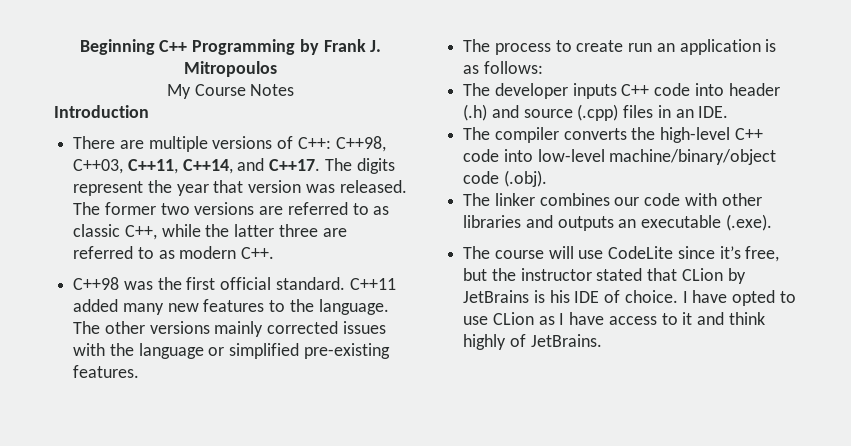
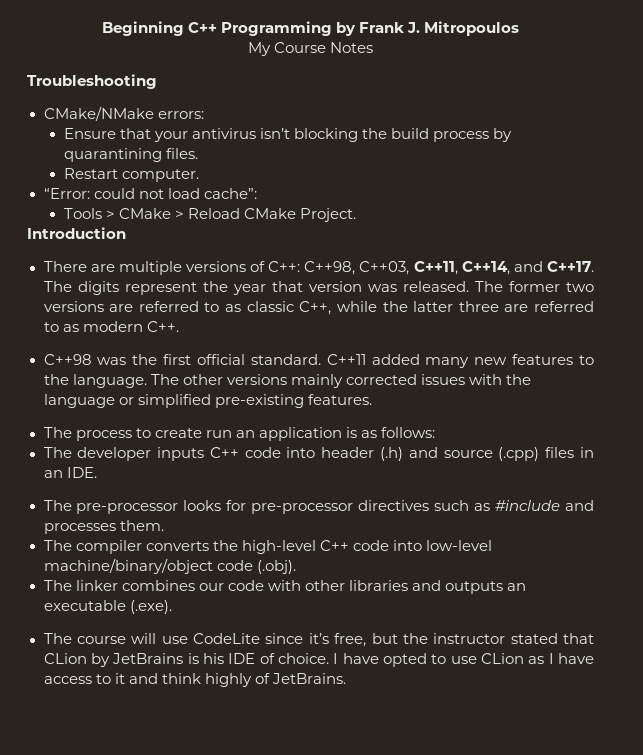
+ Troubleshooting
+ CMake/NMake errors:
+ Ensure that your antivirus isn’t blocking the build process by quarantining files.
+ Restart computer.
+ “Error: could not load cache”:
+ Tools > CMake > Reload CMake Project.
+ The pre-processor looks for pre-processor directives such as #include and processes them.

